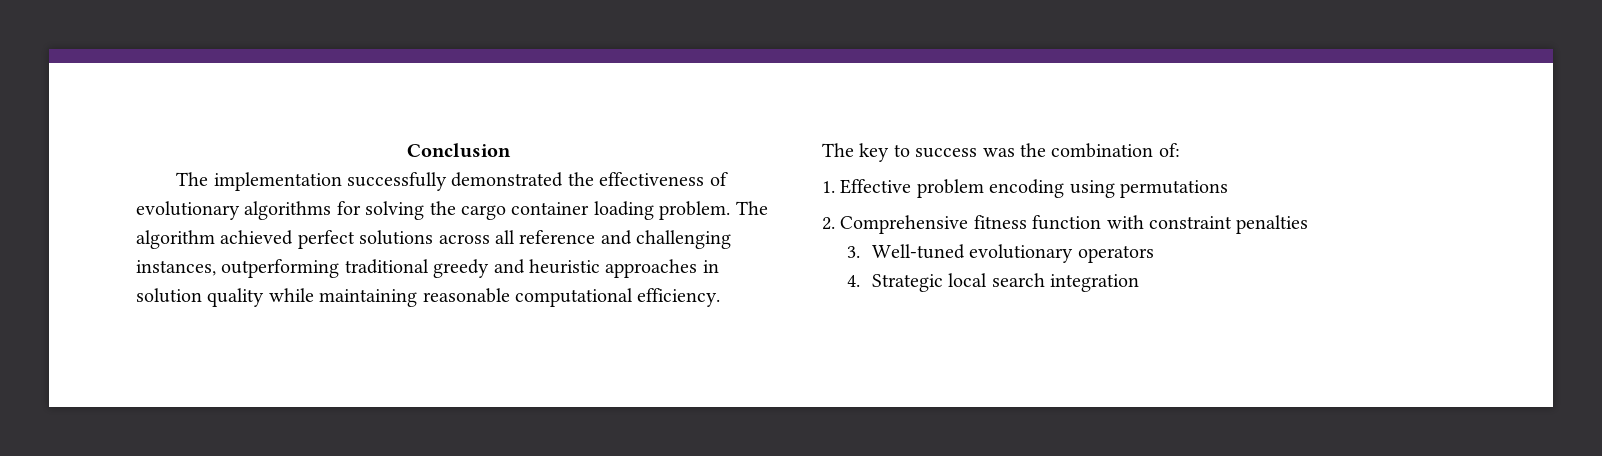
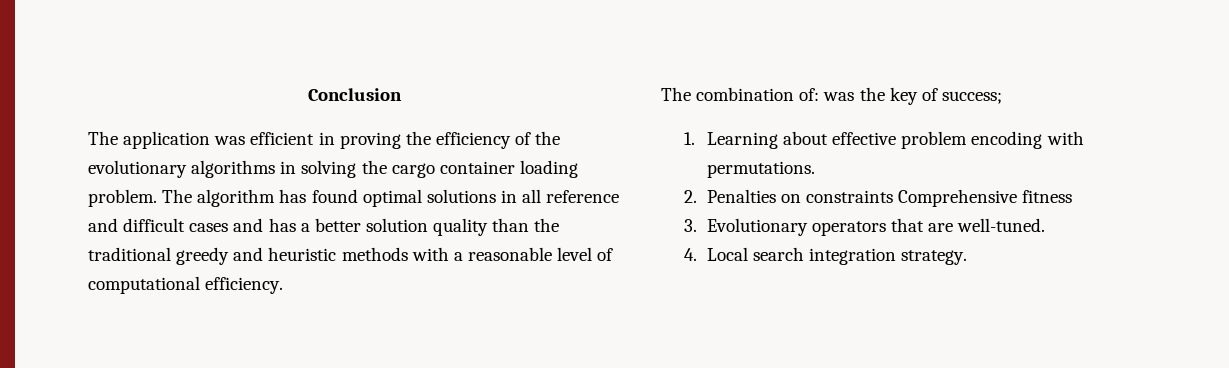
- The implementation successfully demonstrated the effectiveness of evolutionary algorithms for solving the cargo container loading problem.
+ The application was efficient in proving the efficiency of the evolutionary algorithms in solving the cargo container loading problem.
- The algorithm achieved perfect solutions across all reference and challenging instances, outperforming traditional greedy and heuristic approaches in solution quality while maintaining reasonable computational efficiency.
- The key to success was the combination of:
- 1. Effective problem encoding using permutations
- 2. Comprehensive fitness function with constraint penalties
+ The algorithm has found optimal solutions in all reference and difficult cases and has a better solution quality than the traditional greedy and heuristic methods with a reasonable level of computational efficiency.
+ The combination of: was the key of success;
+ 1. Learning about effective problem encoding with permutations.
+ 2. Penalties on constraints Comprehensive fitness
- 3. Well-tuned evolutionary operators
+ 3. Evolutionary operators that are well-tuned.
- 4. Strategic local search integration
+ 4. Local search integration strategy.

